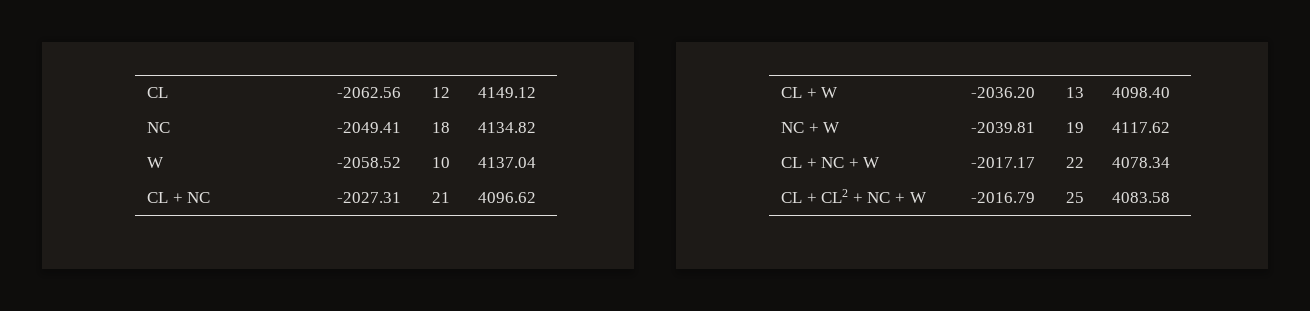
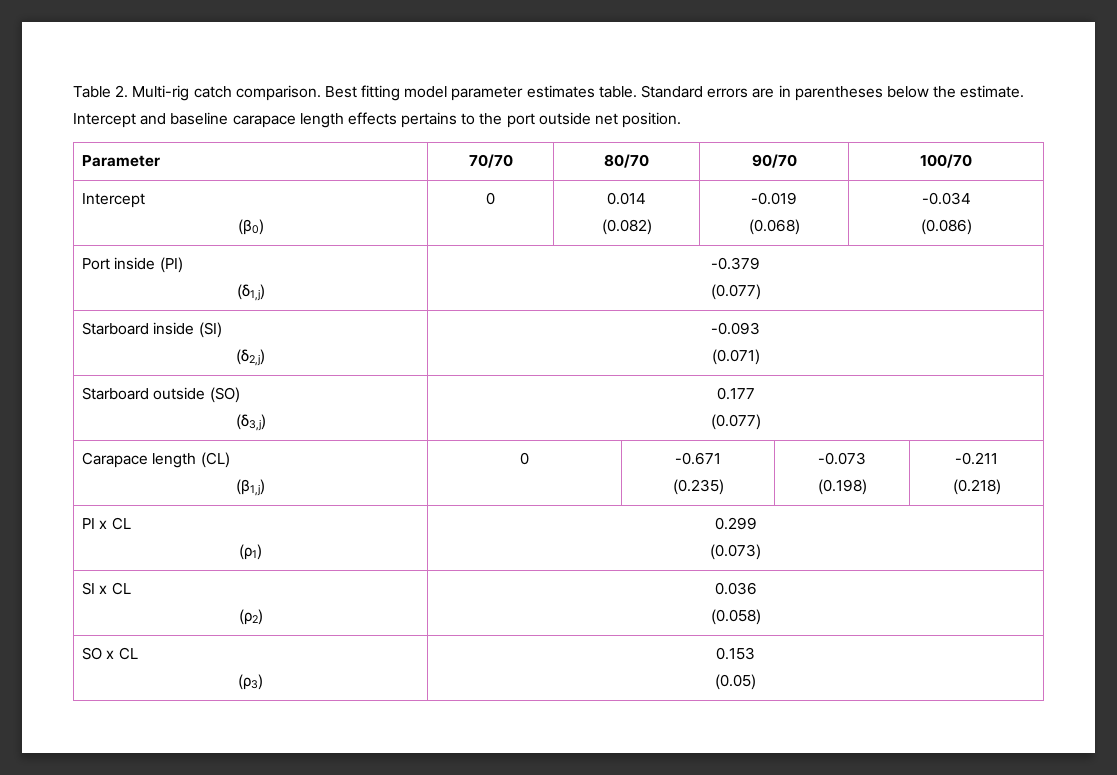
- CL | -2062.56 | 12 | 4149.12
- NC | -2049.41 | 18 | 4134.82
- W | -2058.52 | 10 | 4137.04
- CL + NC | -2027.31 | 21 | 4096.62
- CL + W | -2036.20 | 13 | 4098.40
- NC + W | -2039.81 | 19 | 4117.62
- CL + NC + W | -2017.17 | 22 | 4078.34
- CL + CL2 + NC + W | -2016.79 | 25 | 4083.58
+ Table 2. Multi-rig catch comparison. Best fitting model parameter estimates table. Standard errors are in parentheses below the estimate. Intercept and baseline carapace length effects pertains to the port outside net position.
+ Parameter | 70/70 | 80/70 | 90/70 | 100/70
+ Intercept
+ (β0) | 0 | 0.014
+ (0.082) | -0.019
+ (0.068) | -0.034
+ (0.086)
+ Port inside (PI)
+ (δ1,j) | -0.379
+ (0.077)
+ Starboard inside (SI)
+ (δ2,j) | -0.093
+ (0.071)
+ Starboard outside (SO)
+ (δ3,j) | 0.177
+ (0.077)
+ Carapace length (CL)
+ (β1,j) | 0 | -0.671
+ (0.235) | -0.073
+ (0.198) | -0.211
+ (0.218)
+ PI x CL
+ (ρ1) | 0.299
+ (0.073)
+ SI x CL
+ (ρ2) | 0.036
+ (0.058)
+ SO x CL
+ (ρ3) | 0.153
+ (0.05)

